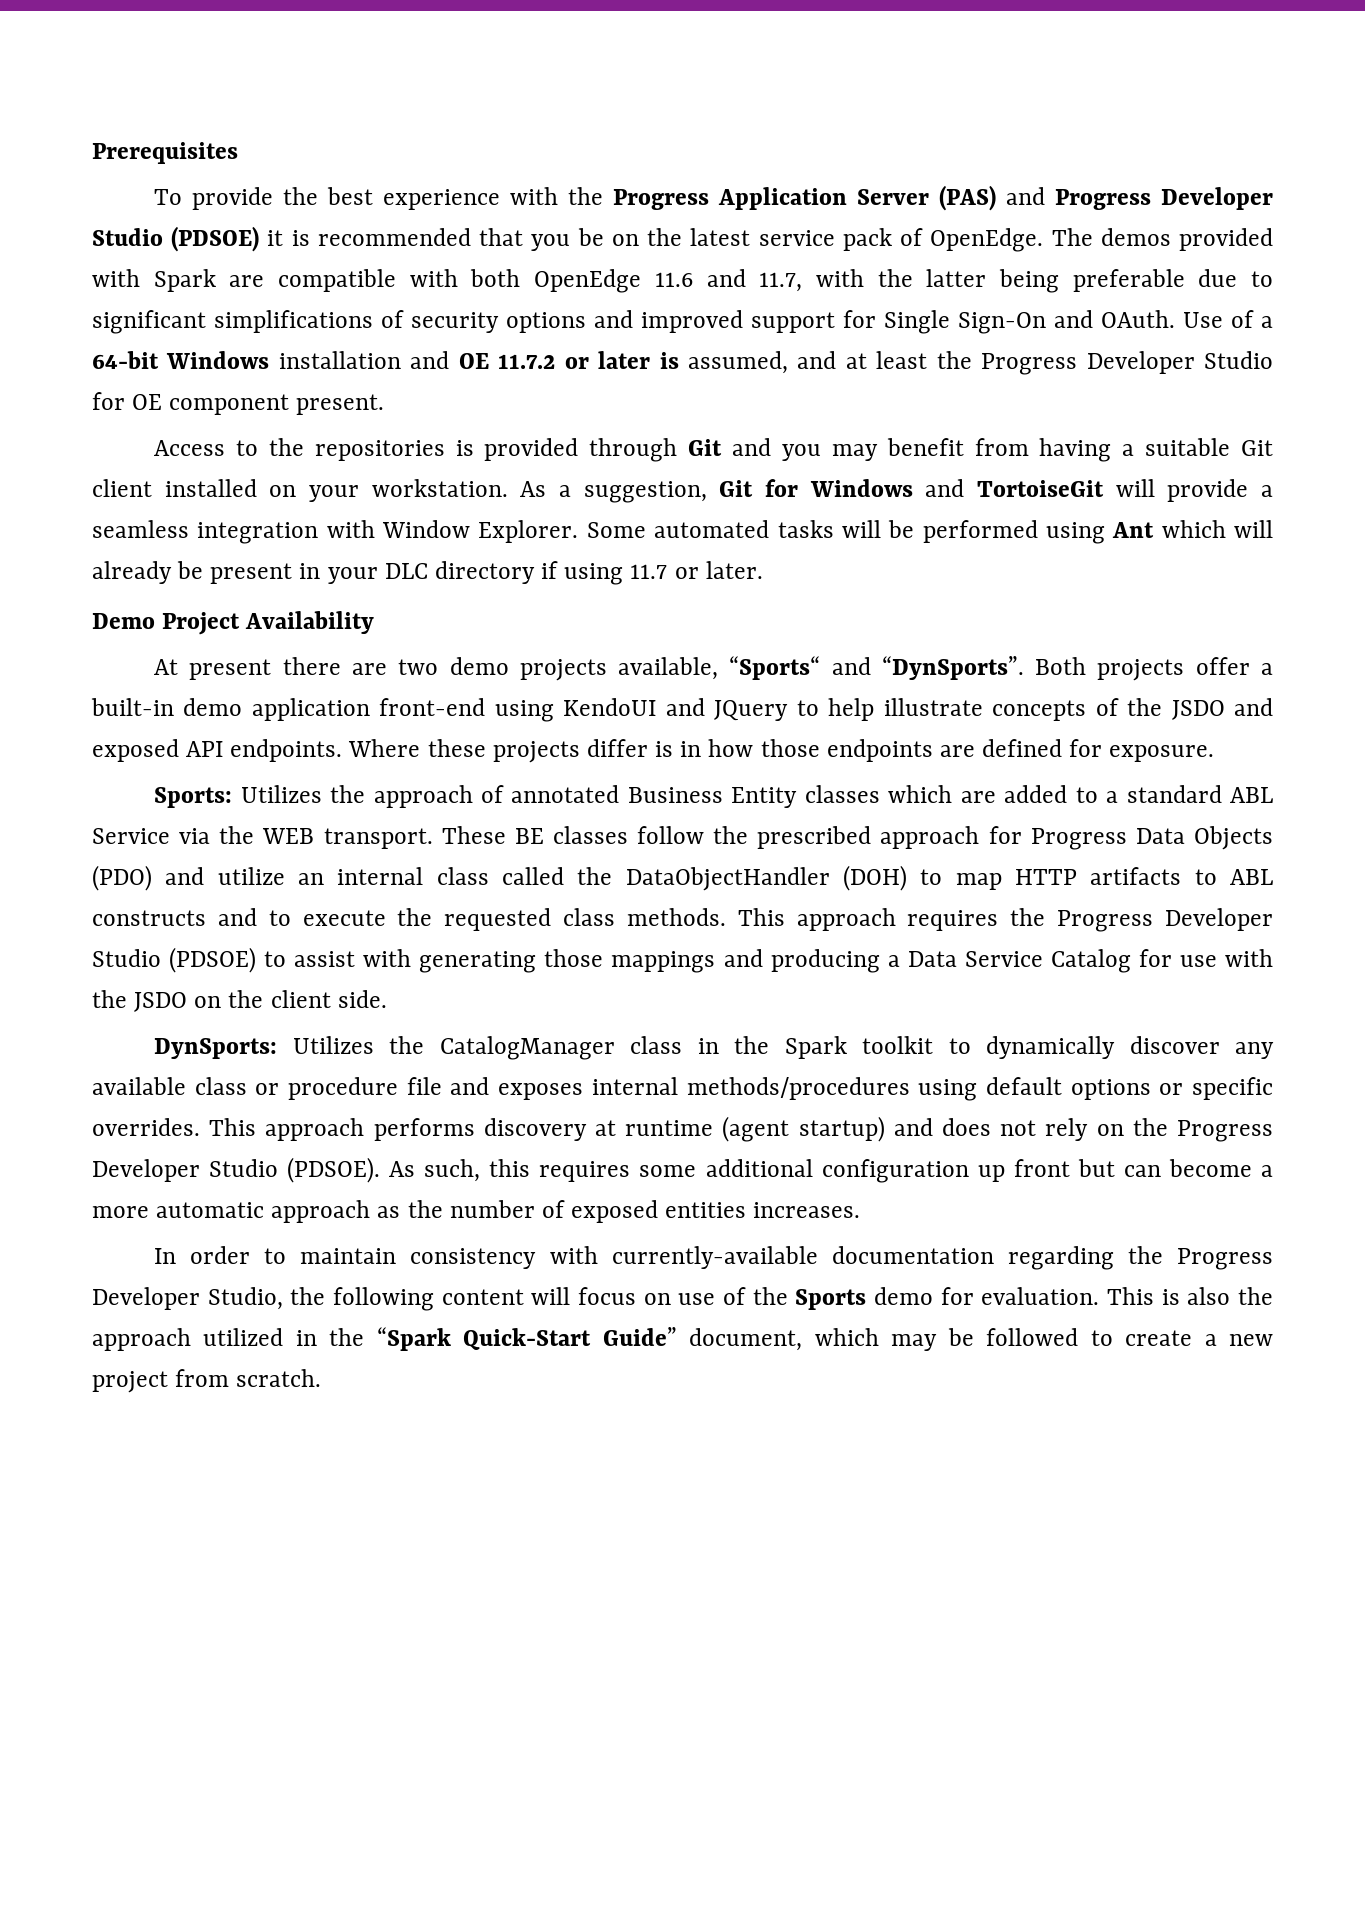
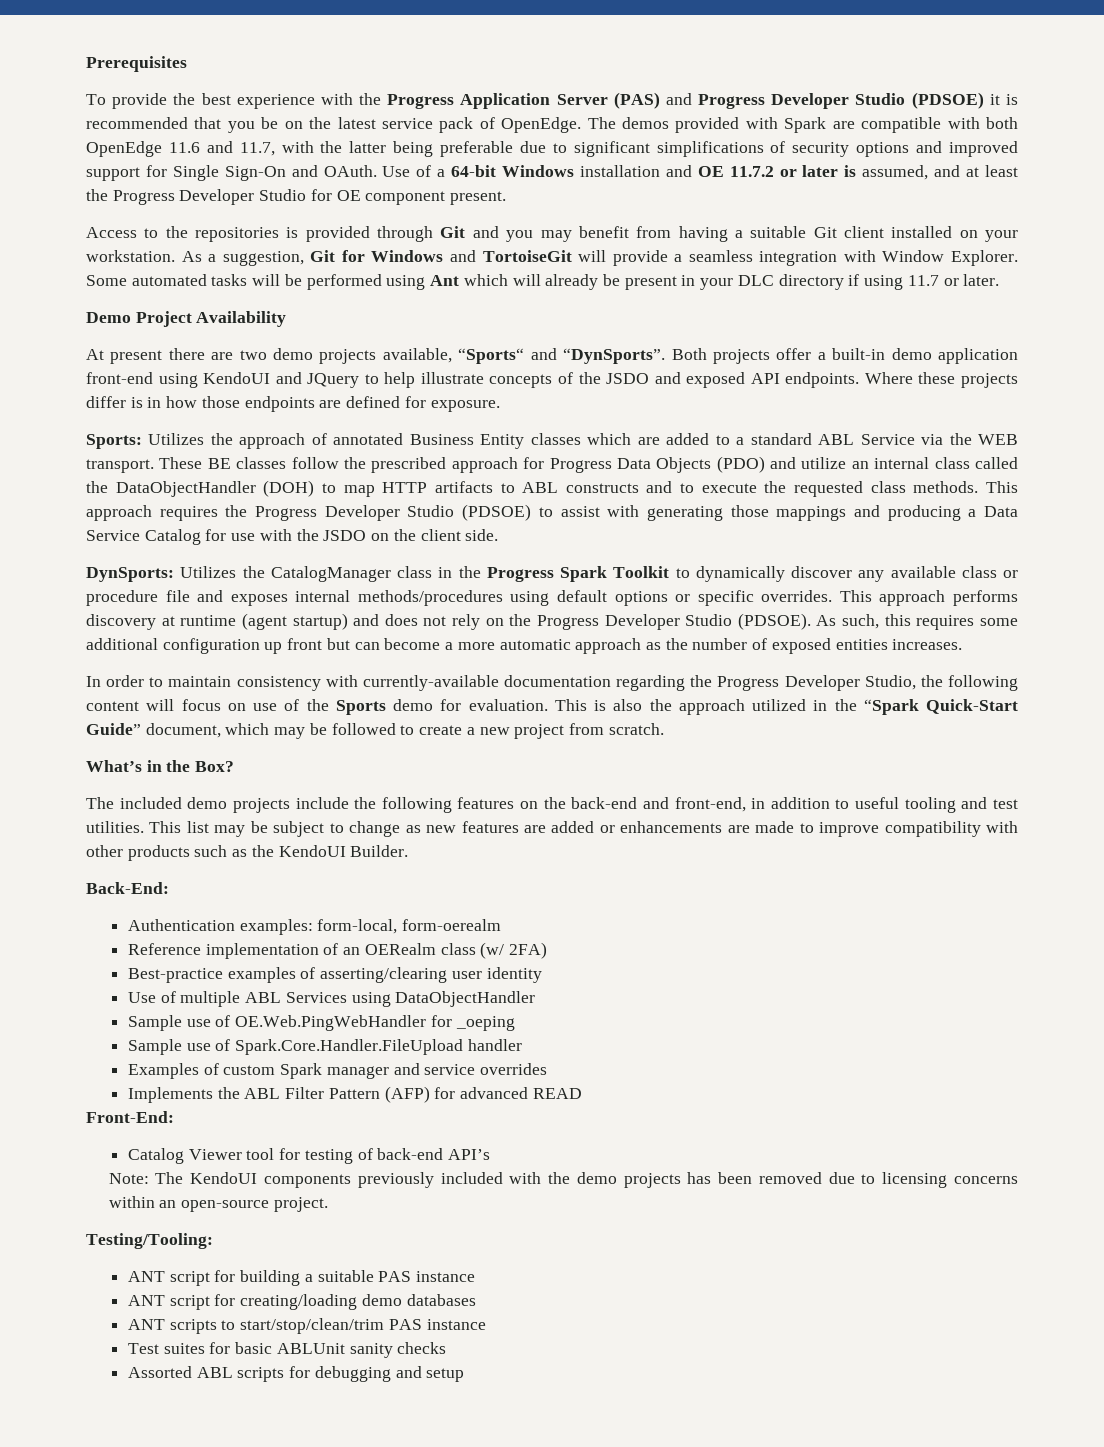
- DynSports: Utilizes the CatalogManager class in the Spark toolkit to dynamically discover any available class or procedure file and exposes internal methods/procedures using default options or specific overrides.
+ DynSports: Utilizes the CatalogManager class in the Progress Spark Toolkit to dynamically discover any available class or procedure file and exposes internal methods/procedures using default options or specific overrides.
+ What’s in the Box?
+ The included demo projects include the following features on the back-end and front-end, in addition to useful tooling and test utilities. This list may be subject to change as new features are added or enhancements are made to improve compatibility with other products such as the KendoUI Builder.
+ Back-End:
+ Authentication examples: form-local, form-oerealm
+ Reference implementation of an OERealm class (w/ 2FA)
+ Best-practice examples of asserting/clearing user identity
+ Use of multiple ABL Services using DataObjectHandler
+ Sample use of OE.Web.PingWebHandler for _oeping
+ Sample use of Spark.Core.Handler.FileUpload handler
+ Examples of custom Spark manager and service overrides
+ Implements the ABL Filter Pattern (AFP) for advanced READ
+ Front-End:
+ Catalog Viewer tool for testing of back-end API’s
+ Note: The KendoUI components previously included with the demo projects has been removed due to licensing concerns within an open-source project.
+ Testing/Tooling:
+ ANT script for building a suitable PAS instance
+ ANT script for creating/loading demo databases
+ ANT scripts to start/stop/clean/trim PAS instance
+ Test suites for basic ABLUnit sanity checks
+ Assorted ABL scripts for debugging and setup

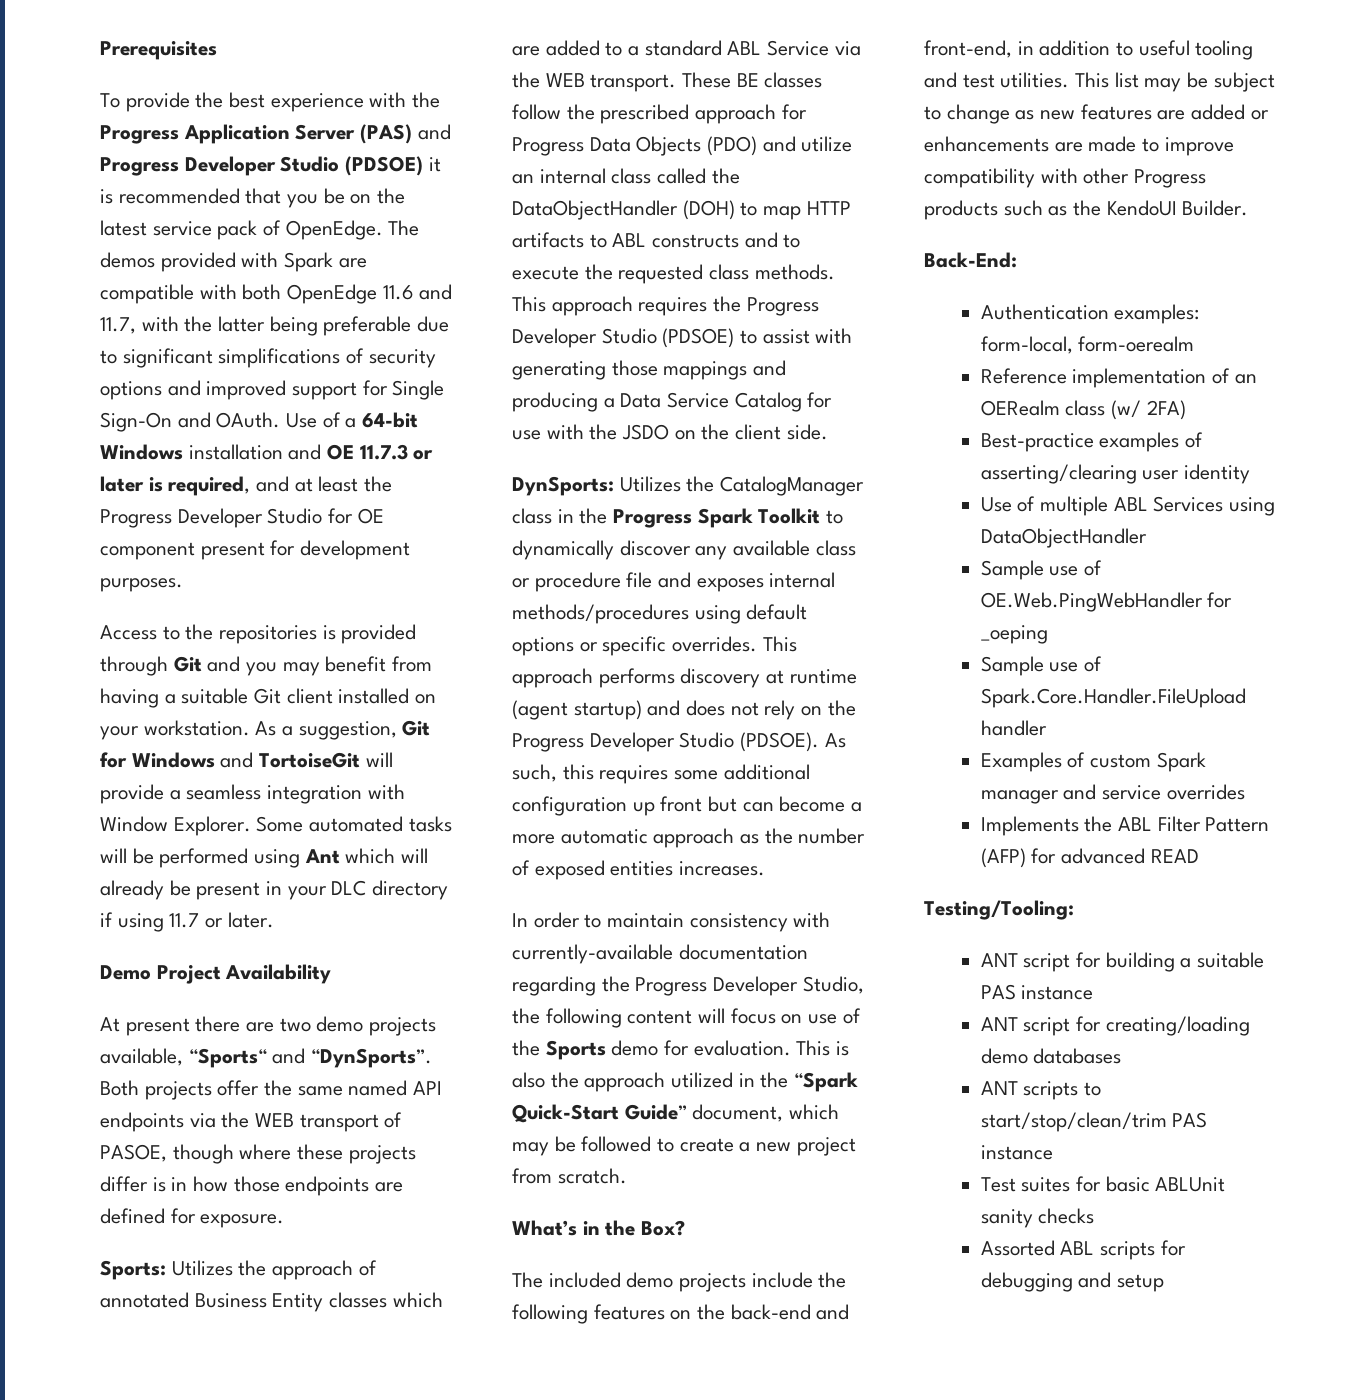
- Use of a 64-bit Windows installation and OE 11.7.2 or later is assumed, and at least the Progress Developer Studio for OE component present.
+ Use of a 64-bit Windows installation and OE 11.7.3 or later is required, and at least the Progress Developer Studio for OE component present for development purposes.
- Both projects offer a built-in demo application front-end using KendoUI and JQuery to help illustrate concepts of the JSDO and exposed API endpoints. Where these projects differ is in how those endpoints are defined for exposure.
+ Both projects offer the same named API endpoints via the WEB transport of PASOE, though where these projects differ is in how those endpoints are defined for exposure.
- This list may be subject to change as new features are added or enhancements are made to improve compatibility with other products such as the KendoUI Builder.
+ This list may be subject to change as new features are added or enhancements are made to improve compatibility with other Progress products such as the KendoUI Builder.
- Front-End:
- Catalog Viewer tool for testing of back-end API’s
- Note: The KendoUI components previously included with the demo projects has been removed due to licensing concerns within an open-source project.

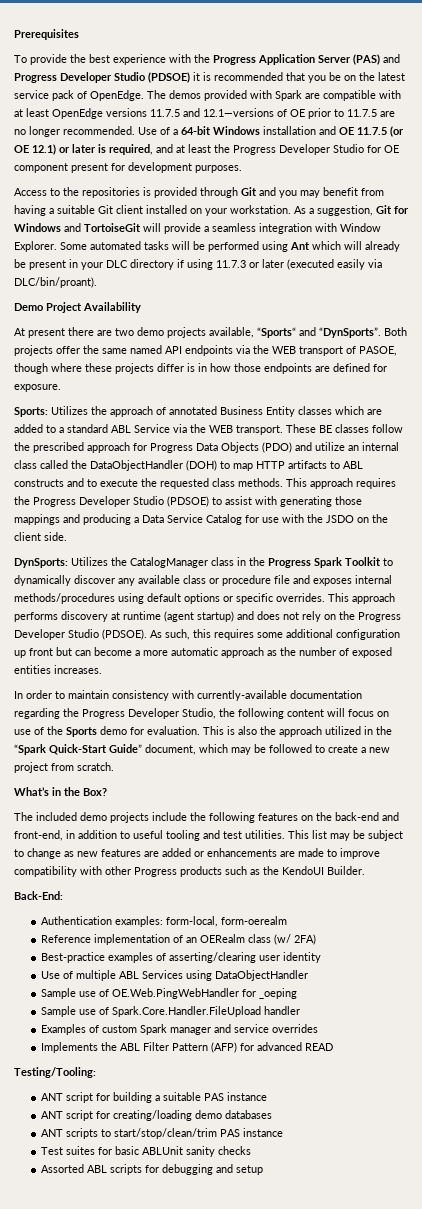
- The demos provided with Spark are compatible with both OpenEdge 11.6 and 11.7, with the latter being preferable due to significant simplifications of security options and improved support for Single Sign-On and OAuth.
+ The demos provided with Spark are compatible with at least OpenEdge versions 11.7.5 and 12.1—versions of OE prior to 11.7.5 are no longer recommended.
- Use of a 64-bit Windows installation and OE 11.7.3 or later is required, and at least the Progress Developer Studio for OE component present for development purposes.
+ Use of a 64-bit Windows installation and OE 11.7.5 (or OE 12.1) or later is required, and at least the Progress Developer Studio for OE component present for development purposes.
- Some automated tasks will be performed using Ant which will already be present in your DLC directory if using 11.7 or later.
+ Some automated tasks will be performed using Ant which will already be present in your DLC directory if using 11.7.3 or later (executed easily via DLC/bin/proant).

